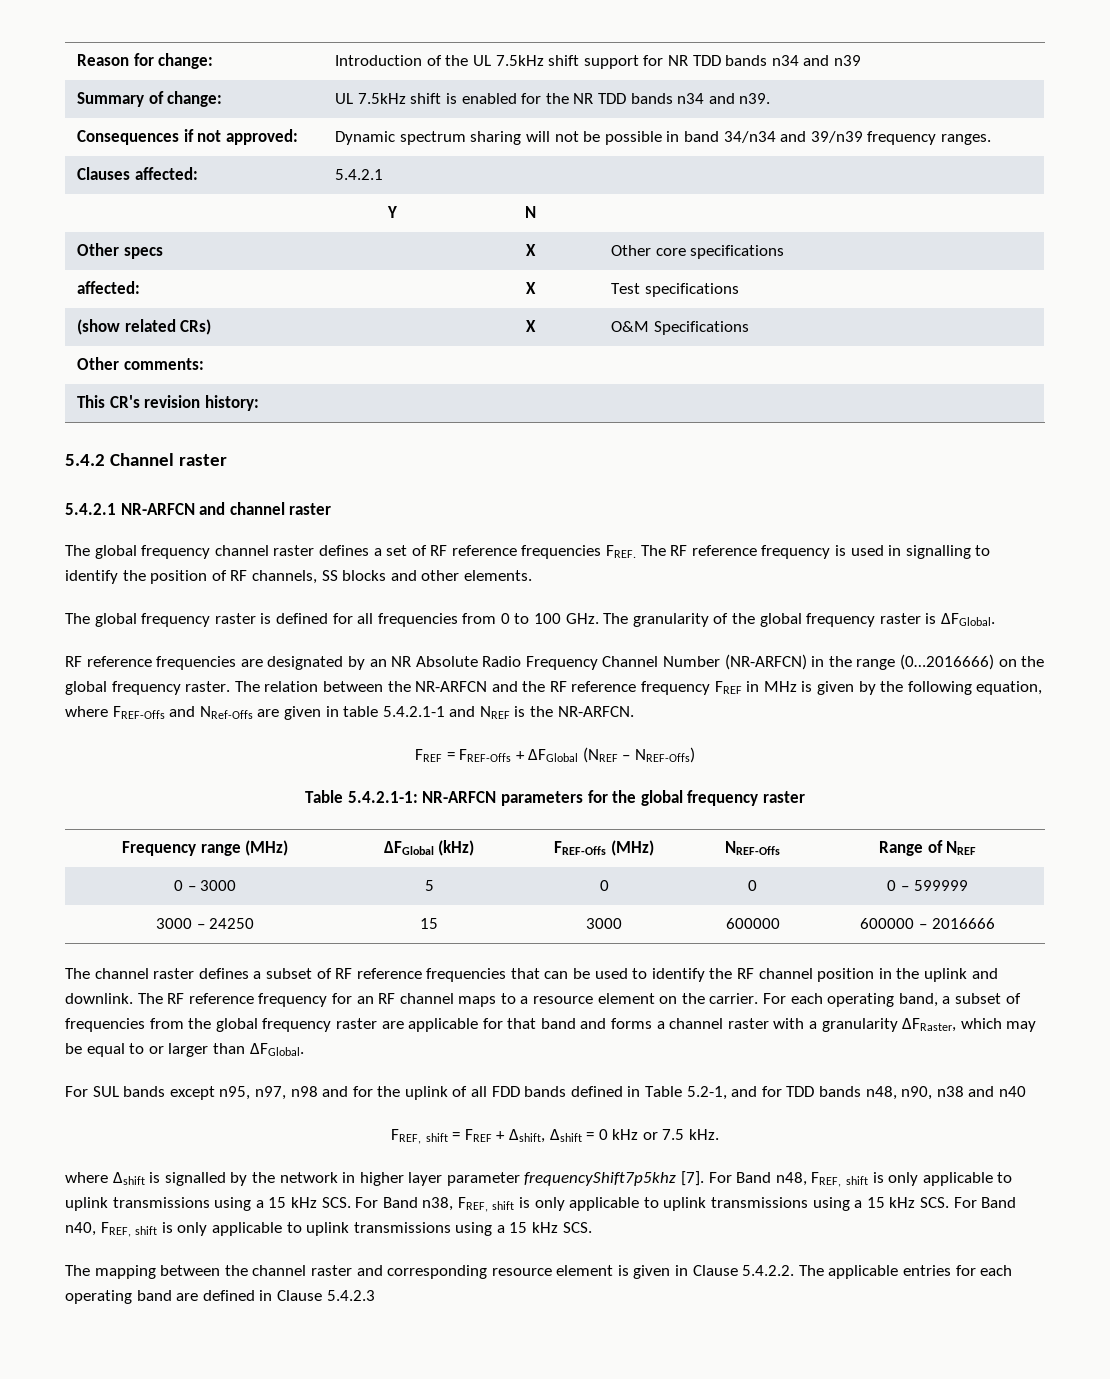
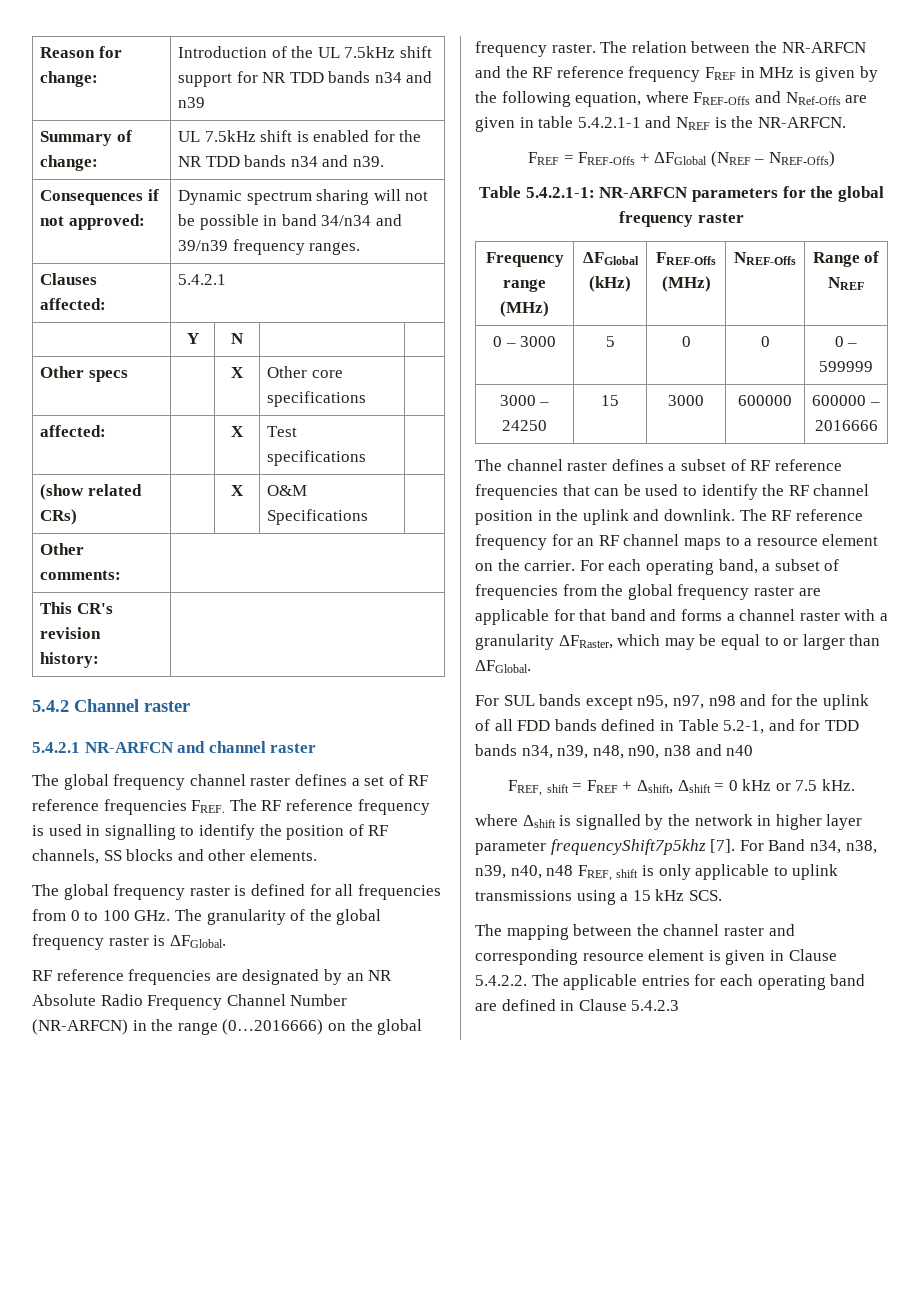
- For SUL bands except n95, n97, n98 and for the uplink of all FDD bands defined in Table 5.2-1, and for TDD bands n48, n90, n38 and n40
+ For SUL bands except n95, n97, n98 and for the uplink of all FDD bands defined in Table 5.2-1, and for TDD bands n34, n39, n48, n90, n38 and n40
- For Band n48, FREF, shift is only applicable to uplink transmissions using a 15 kHz SCS. For Band n38, FREF, shift is only applicable to uplink transmissions using a 15 kHz SCS. For Band n40, FREF, shift is only applicable to uplink transmissions using a 15 kHz SCS.
+ For Band n34, n38, n39, n40, n48 FREF, shift is only applicable to uplink transmissions using a 15 kHz SCS.

